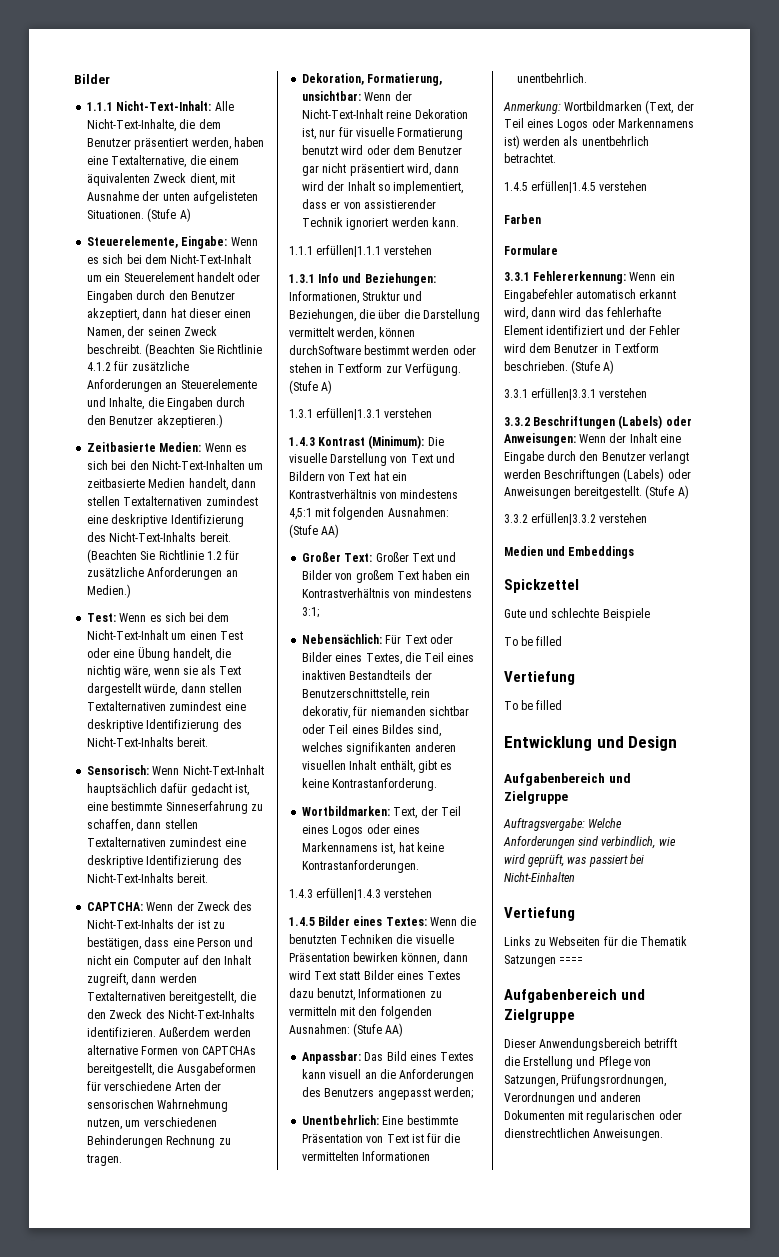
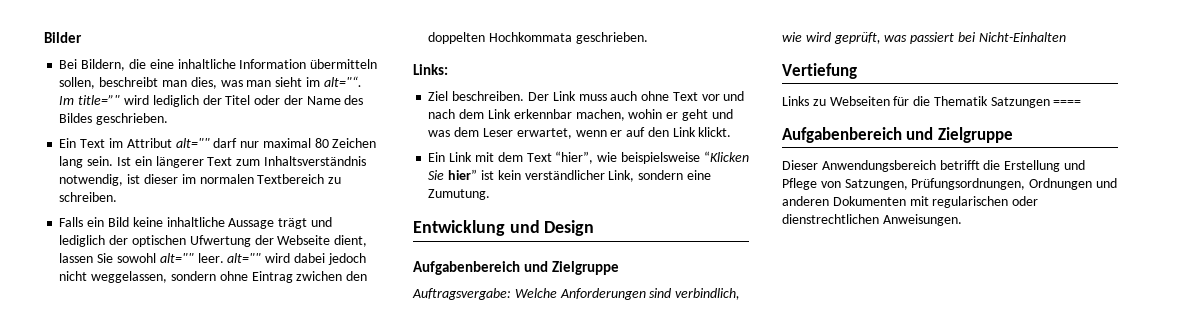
- 1.1.1 Nicht-Text-Inhalt: Alle Nicht-Text-Inhalte, die dem Benutzer präsentiert werden, haben eine Textalternative, die einem äquivalenten Zweck dient, mit Ausnahme der unten aufgelisteten Situationen. (Stufe A)
- Steuerelemente, Eingabe: Wenn es sich bei dem Nicht-Text-Inhalt um ein Steuerelement handelt oder Eingaben durch den Benutzer akzeptiert, dann hat dieser einen Namen, der seinen Zweck beschreibt. (Beachten Sie Richtlinie 4.1.2 für zusätzliche Anforderungen an Steuerelemente und Inhalte, die Eingaben durch den Benutzer akzeptieren.)
- Zeitbasierte Medien: Wenn es sich bei den Nicht-Text-Inhalten um zeitbasierte Medien handelt, dann stellen Textalternativen zumindest eine deskriptive Identifizierung des Nicht-Text-Inhalts bereit. (Beachten Sie Richtlinie 1.2 für zusätzliche Anforderungen an Medien.)
- Test: Wenn es sich bei dem Nicht-Text-Inhalt um einen Test oder eine Übung handelt, die nichtig wäre, wenn sie als Text dargestellt würde, dann stellen Textalternativen zumindest eine deskriptive Identifizierung des Nicht-Text-Inhalts bereit.
- Sensorisch: Wenn Nicht-Text-Inhalt hauptsächlich dafür gedacht ist, eine bestimmte Sinneserfahrung zu schaffen, dann stellen Textalternativen zumindest eine deskriptive Identifizierung des Nicht-Text-Inhalts bereit.
- CAPTCHA: Wenn der Zweck des Nicht-Text-Inhalts der ist zu bestätigen, dass eine Person und nicht ein Computer auf den Inhalt zugreift, dann werden Textalternativen bereitgestellt, die den Zweck des Nicht-Text-Inhalts identifizieren. Außerdem werden alternative Formen von CAPTCHAs bereitgestellt, die Ausgabeformen für verschiedene Arten der sensorischen Wahrnehmung nutzen, um verschiedenen Behinderungen Rechnung zu tragen.
- Dekoration, Formatierung, unsichtbar: Wenn der Nicht-Text-Inhalt reine Dekoration ist, nur für visuelle Formatierung benutzt wird oder dem Benutzer gar nicht präsentiert wird, dann wird der Inhalt so implementiert, dass er von assistierender Technik ignoriert werden kann.
- 1.1.1 erfüllen|1.1.1 verstehen
- 1.3.1 Info und Beziehungen: Informationen, Struktur und Beziehungen, die über die Darstellung vermittelt werden, können durchSoftware bestimmt werden oder stehen in Textform zur Verfügung. (Stufe A)
- 1.3.1 erfüllen|1.3.1 verstehen
- 1.4.3 Kontrast (Minimum): Die visuelle Darstellung von Text und Bildern von Text hat ein Kontrastverhältnis von mindestens 4,5:1 mit folgenden Ausnahmen: (Stufe AA)
- Großer Text: Großer Text und Bilder von großem Text haben ein Kontrastverhältnis von mindestens 3:1;
- Nebensächlich: Für Text oder Bilder eines Textes, die Teil eines inaktiven Bestandteils der Benutzerschnittstelle, rein dekorativ, für niemanden sichtbar oder Teil eines Bildes sind, welches signifikanten anderen visuellen Inhalt enthält, gibt es keine Kontrastanforderung.
- Wortbildmarken: Text, der Teil eines Logos oder eines Markennamens ist, hat keine Kontrastanforderungen.
- 1.4.3 erfüllen|1.4.3 verstehen
- 1.4.5 Bilder eines Textes: Wenn die benutzten Techniken die visuelle Präsentation bewirken können, dann wird Text statt Bilder eines Textes dazu benutzt, Informationen zu vermitteln mit den folgenden Ausnahmen: (Stufe AA)
- Anpassbar: Das Bild eines Textes kann visuell an die Anforderungen des Benutzers angepasst werden;
- Unentbehrlich: Eine bestimmte Präsentation von Text ist für die vermittelten Informationen unentbehrlich.
- Anmerkung: Wortbildmarken (Text, der Teil eines Logos oder Markennamens ist) werden als unentbehrlich betrachtet.
- 1.4.5 erfüllen|1.4.5 verstehen
- Farben
- Formulare
- 3.3.1 Fehlererkennung: Wenn ein Eingabefehler automatisch erkannt wird, dann wird das fehlerhafte Element identifiziert und der Fehler wird dem Benutzer in Textform beschrieben. (Stufe A)
- 3.3.1 erfüllen|3.3.1 verstehen
- 3.3.2 Beschriftungen (Labels) oder Anweisungen: Wenn der Inhalt eine Eingabe durch den Benutzer verlangt werden Beschriftungen (Labels) oder Anweisungen bereitgestellt. (Stufe A)
- 3.3.2 erfüllen|3.3.2 verstehen
- Medien und Embeddings
- Spickzettel
- Gute und schlechte Beispiele
- To be filled
- Vertiefung
- To be filled
+ Bei Bildern, die eine inhaltliche Information übermitteln sollen, beschreibt man dies, was man sieht im alt="“. Im title=”" wird lediglich der Titel oder der Name des Bildes geschrieben.
+ Ein Text im Attribut alt="" darf nur maximal 80 Zeichen lang sein. Ist ein längerer Text zum Inhaltsverständnis notwendig, ist dieser im normalen Textbereich zu schreiben.
+ Falls ein Bild keine inhaltliche Aussage trägt und lediglich der optischen Ufwertung der Webseite dient, lassen Sie sowohl alt="" leer. alt="" wird dabei jedoch nicht weggelassen, sondern ohne Eintrag zwichen den doppelten Hochkommata geschrieben.
+ Links:
+ Ziel beschreiben. Der Link muss auch ohne Text vor und nach dem Link erkennbar machen, wohin er geht und was dem Leser erwartet, wenn er auf den Link klickt.
+ Ein Link mit dem Text “hier”, wie beispielsweise “Klicken Sie hier” ist kein verständlicher Link, sondern eine Zumutung.
- Dieser Anwendungsbereich betrifft die Erstellung und Pflege von Satzungen, Prüfungsrordnungen, Verordnungen und anderen Dokumenten mit regularischen oder dienstrechtlichen Anweisungen.
+ Dieser Anwendungsbereich betrifft die Erstellung und Pflege von Satzungen, Prüfungsordnungen, Ordnungen und anderen Dokumenten mit regularischen oder dienstrechtlichen Anweisungen.

